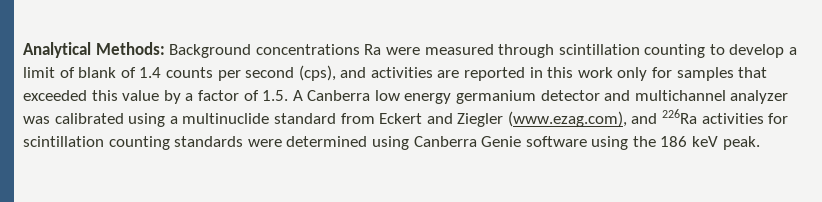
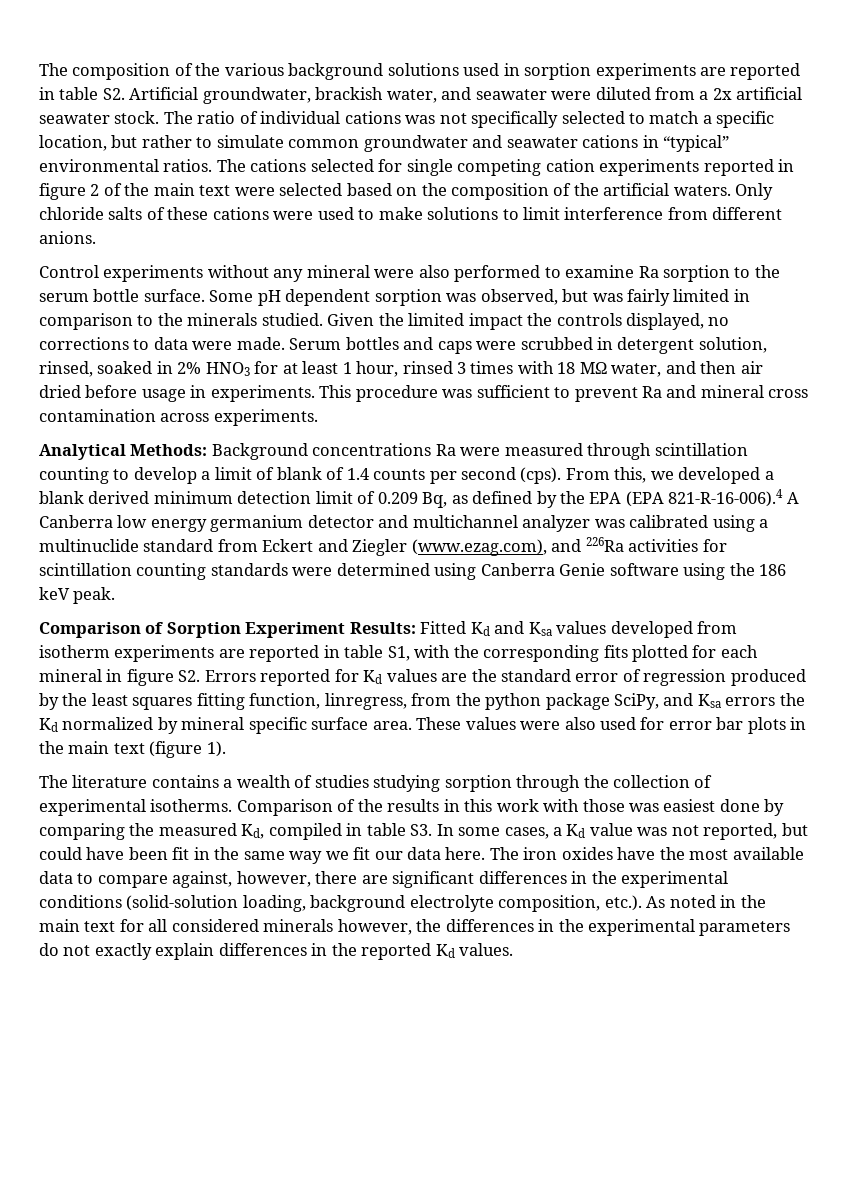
+ The composition of the various background solutions used in sorption experiments are reported in table S2. Artificial groundwater, brackish water, and seawater were diluted from a 2x artificial seawater stock. The ratio of individual cations was not specifically selected to match a specific location, but rather to simulate common groundwater and seawater cations in “typical” environmental ratios. The cations selected for single competing cation experiments reported in figure 2 of the main text were selected based on the composition of the artificial waters. Only chloride salts of these cations were used to make solutions to limit interference from different anions.
+ Control experiments without any mineral were also performed to examine Ra sorption to the serum bottle surface. Some pH dependent sorption was observed, but was fairly limited in comparison to the minerals studied. Given the limited impact the controls displayed, no corrections to data were made. Serum bottles and caps were scrubbed in detergent solution, rinsed, soaked in 2% HNO3 for at least 1 hour, rinsed 3 times with 18 MΩ water, and then air dried before usage in experiments. This procedure was sufficient to prevent Ra and mineral cross contamination across experiments.
- Analytical Methods: Background concentrations Ra were measured through scintillation counting to develop a limit of blank of 1.4 counts per second (cps), and activities are reported in this work only for samples that exceeded this value by a factor of 1.5. A Canberra low energy germanium detector and multichannel analyzer was calibrated using a multinuclide standard from Eckert and Ziegler (www.ezag.com), and 226Ra activities for scintillation counting standards were determined using Canberra Genie software using the 186 keV peak.
+ Analytical Methods: Background concentrations Ra were measured through scintillation counting to develop a limit of blank of 1.4 counts per second (cps). From this, we developed a blank derived minimum detection limit of 0.209 Bq, as defined by the EPA (EPA 821-R-16-006).4 A Canberra low energy germanium detector and multichannel analyzer was calibrated using a multinuclide standard from Eckert and Ziegler (www.ezag.com), and 226Ra activities for scintillation counting standards were determined using Canberra Genie software using the 186 keV peak.
+ Comparison of Sorption Experiment Results: Fitted Kd and Ksa values developed from isotherm experiments are reported in table S1, with the corresponding fits plotted for each mineral in figure S2. Errors reported for Kd values are the standard error of regression produced by the least squares fitting function, linregress, from the python package SciPy, and Ksa errors the Kd normalized by mineral specific surface area. These values were also used for error bar plots in the main text (figure 1).
+ The literature contains a wealth of studies studying sorption through the collection of experimental isotherms. Comparison of the results in this work with those was easiest done by comparing the measured Kd, compiled in table S3. In some cases, a Kd value was not reported, but could have been fit in the same way we fit our data here. The iron oxides have the most available data to compare against, however, there are significant differences in the experimental conditions (solid-solution loading, background electrolyte composition, etc.). As noted in the main text for all considered minerals however, the differences in the experimental parameters do not exactly explain differences in the reported Kd values.

